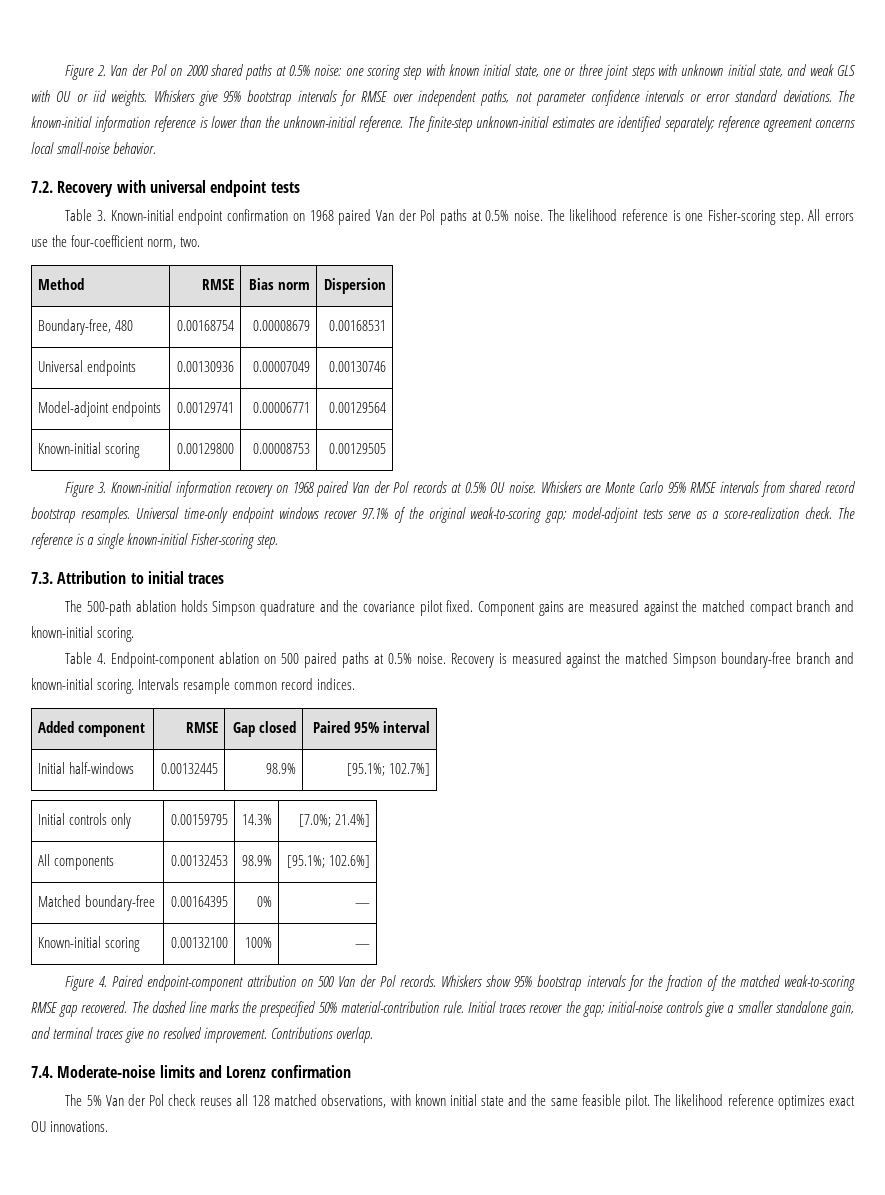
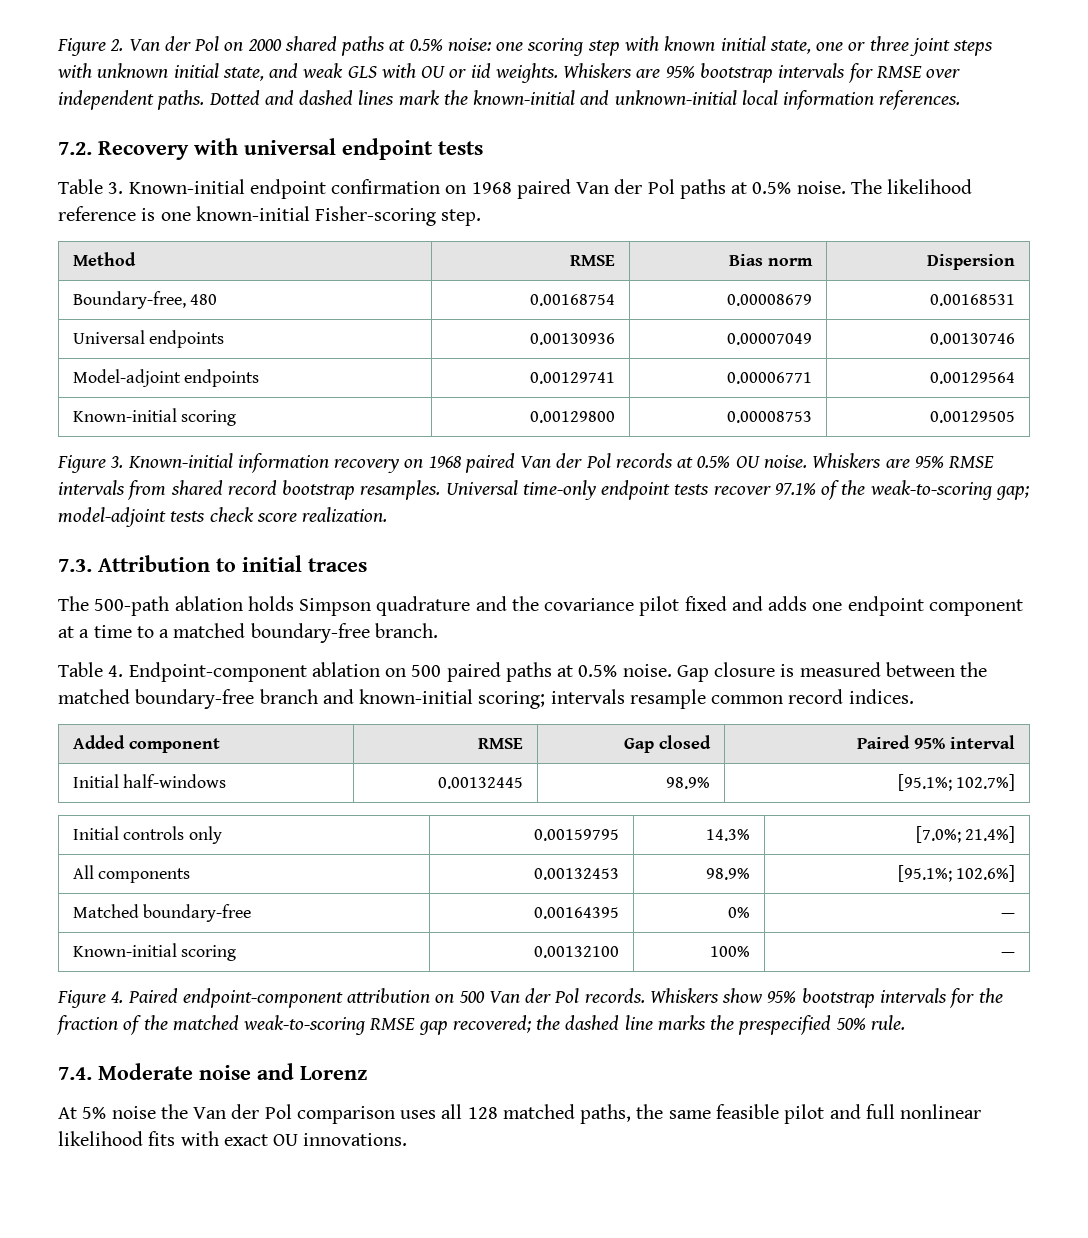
- Whiskers give 95% bootstrap intervals for RMSE over independent paths, not parameter confidence intervals or error standard deviations. The known-initial information reference is lower than the unknown-initial reference. The finite-step unknown-initial estimates are identified separately; reference agreement concerns local small-noise behavior.
+ Whiskers are 95% bootstrap intervals for RMSE over independent paths. Dotted and dashed lines mark the known-initial and unknown-initial local information references.
- The likelihood reference is one Fisher-scoring step. All errors use the four-coefficient norm, two.
+ The likelihood reference is one known-initial Fisher-scoring step.
- Whiskers are Monte Carlo 95% RMSE intervals from shared record bootstrap resamples.
+ Whiskers are 95% RMSE intervals from shared record bootstrap resamples.
- Universal time-only endpoint windows recover 97.1% of the original weak-to-scoring gap; model-adjoint tests serve as a score-realization check. The reference is a single known-initial Fisher-scoring step.
+ Universal time-only endpoint tests recover 97.1% of the weak-to-scoring gap; model-adjoint tests check score realization.
- The 500-path ablation holds Simpson quadrature and the covariance pilot fixed. Component gains are measured against the matched compact branch and known-initial scoring.
+ The 500-path ablation holds Simpson quadrature and the covariance pilot fixed and adds one endpoint component at a time to a matched boundary-free branch.
- Recovery is measured against the matched Simpson boundary-free branch and known-initial scoring. Intervals resample common record indices.
+ Gap closure is measured between the matched boundary-free branch and known-initial scoring; intervals resample common record indices.
- Whiskers show 95% bootstrap intervals for the fraction of the matched weak-to-scoring RMSE gap recovered. The dashed line marks the prespecified 50% material-contribution rule. Initial traces recover the gap; initial-noise controls give a smaller standalone gain, and terminal traces give no resolved improvement. Contributions overlap.
+ Whiskers show 95% bootstrap intervals for the fraction of the matched weak-to-scoring RMSE gap recovered; the dashed line marks the prespecified 50% rule.
- 7.4. Moderate-noise limits and Lorenz confirmation
- The 5% Van der Pol check reuses all 128 matched observations, with known initial state and the same feasible pilot. The likelihood reference optimizes exact OU innovations.
+ 7.4. Moderate noise and Lorenz
+ At 5% noise the Van der Pol comparison uses all 128 matched paths, the same feasible pilot and full nonlinear likelihood fits with exact OU innovations.

